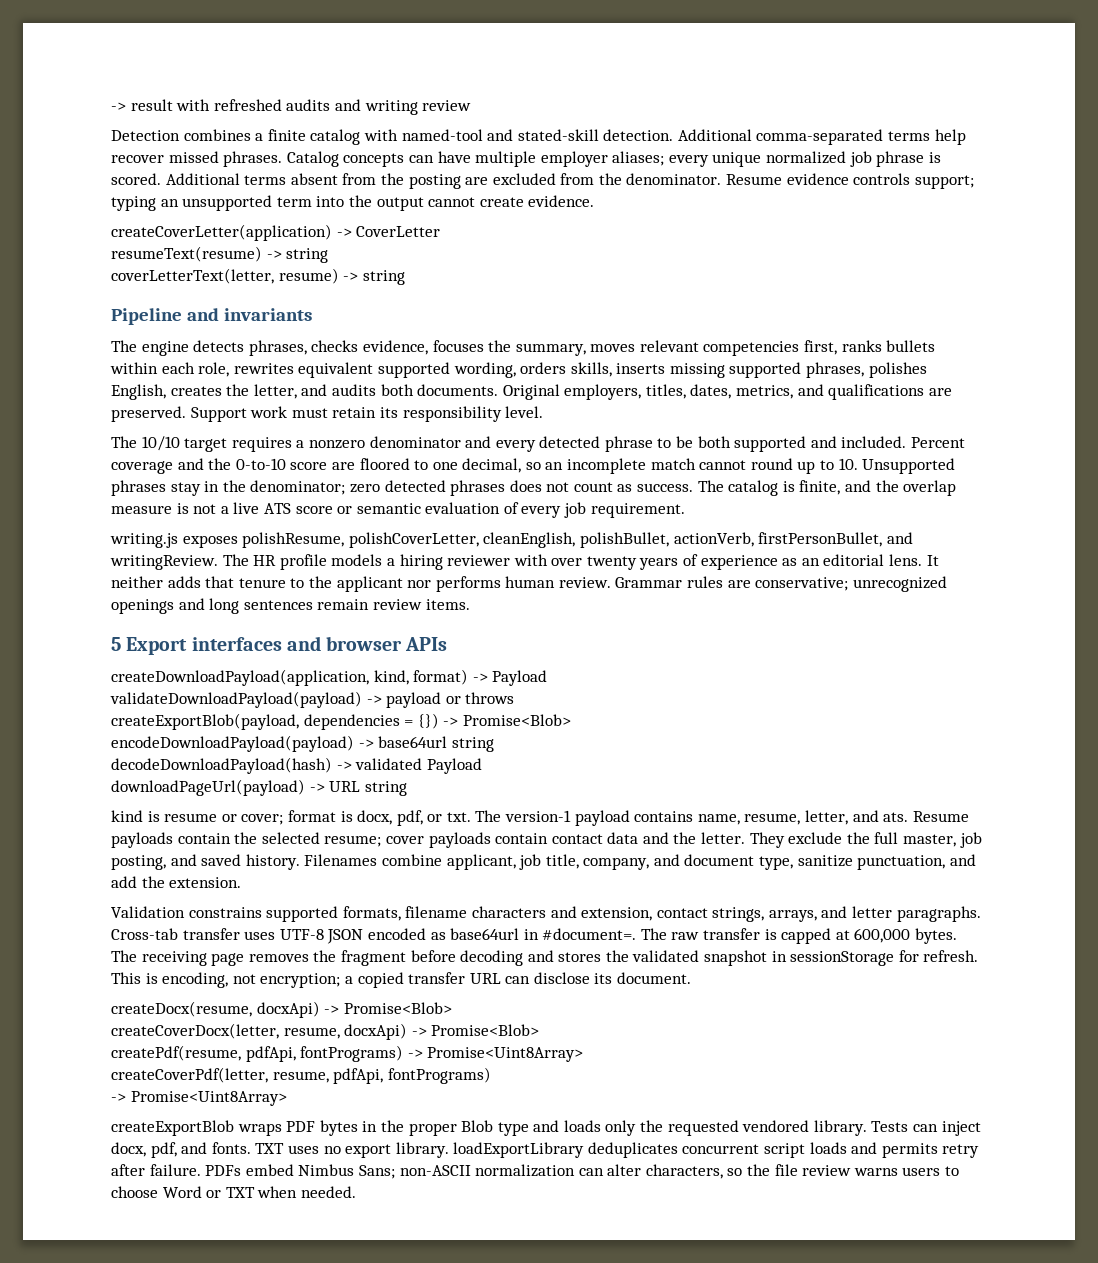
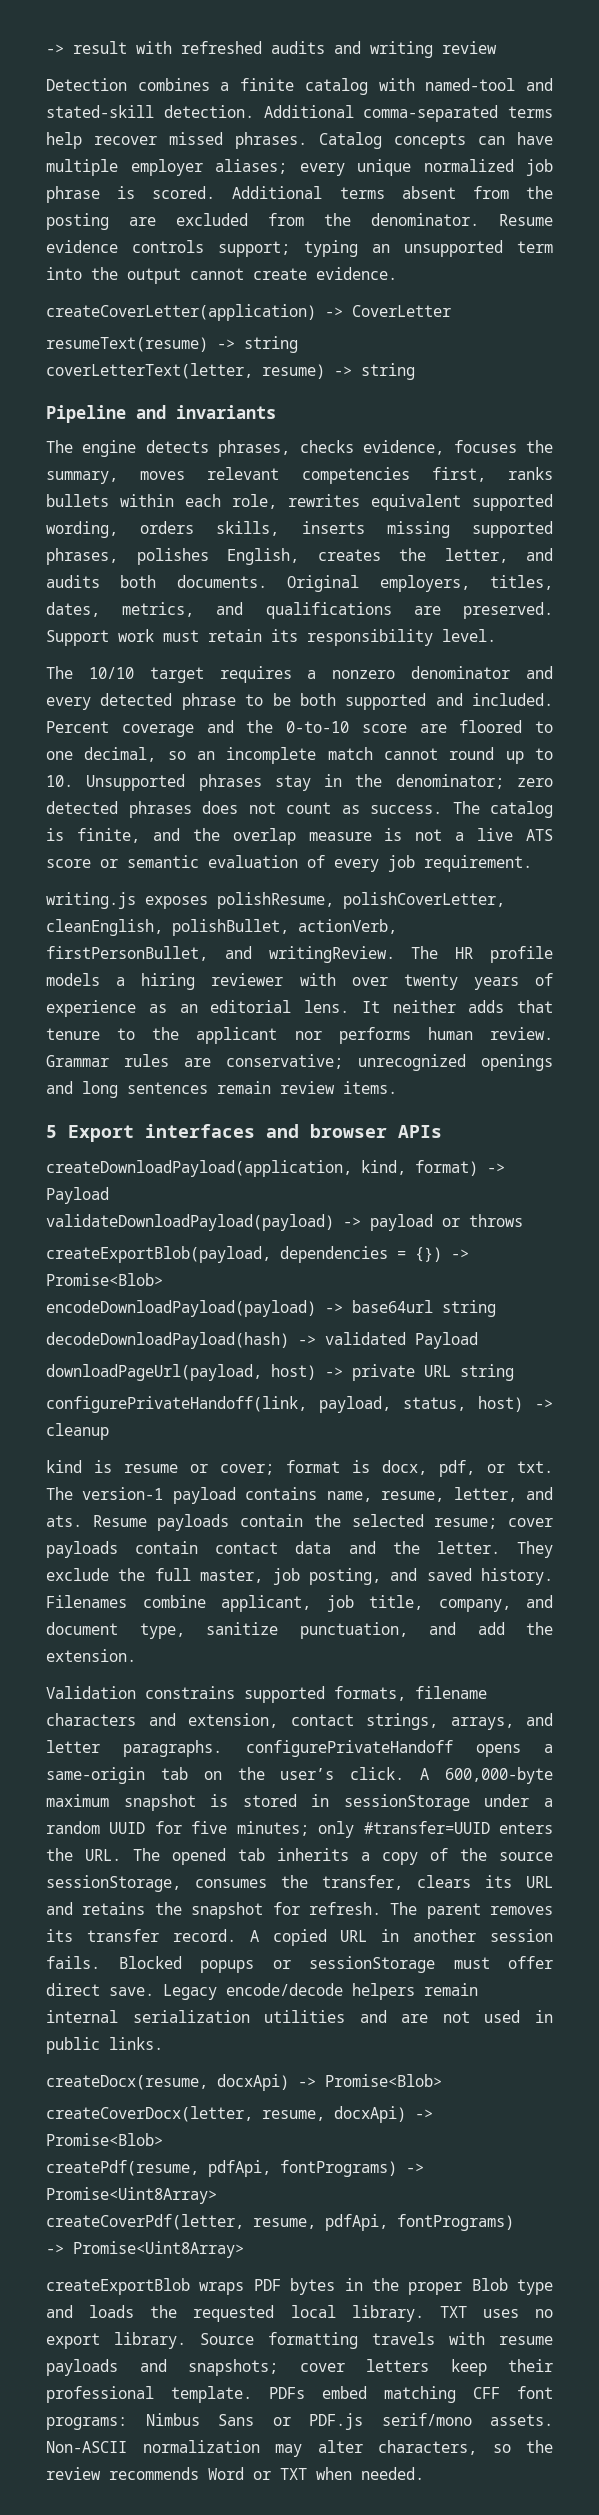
- downloadPageUrl(payload) -> URL string
+ downloadPageUrl(payload, host) -> private URL string
+ configurePrivateHandoff(link, payload, status, host) -> cleanup
- Validation constrains supported formats, filename characters and extension, contact strings, arrays, and letter paragraphs. Cross-tab transfer uses UTF-8 JSON encoded as base64url in #document=. The raw transfer is capped at 600,000 bytes. The receiving page removes the fragment before decoding and stores the validated snapshot in sessionStorage for refresh. This is encoding, not encryption; a copied transfer URL can disclose its document.
+ Validation constrains supported formats, filename characters and extension, contact strings, arrays, and letter paragraphs. configurePrivateHandoff opens a same-origin tab on the user’s click. A 600,000-byte maximum snapshot is stored in sessionStorage under a random UUID for five minutes; only #transfer=UUID enters the URL. The opened tab inherits a copy of the source sessionStorage, consumes the transfer, clears its URL and retains the snapshot for refresh. The parent removes its transfer record. A copied URL in another session fails. Blocked popups or sessionStorage must offer direct save. Legacy encode/decode helpers remain internal serialization utilities and are not used in public links.
- createExportBlob wraps PDF bytes in the proper Blob type and loads only the requested vendored library. Tests can inject docx, pdf, and fonts.
+ createExportBlob wraps PDF bytes in the proper Blob type and loads the requested local library.
- TXT uses no export library. loadExportLibrary deduplicates concurrent script loads and permits retry after failure. PDFs embed Nimbus Sans; non-ASCII normalization can alter characters, so the file review warns users to choose Word or TXT when needed.
+ TXT uses no export library. Source formatting travels with resume payloads and snapshots; cover letters keep their professional template. PDFs embed matching CFF font programs: Nimbus Sans or PDF.js serif/mono assets. Non-ASCII normalization may alter characters, so the review recommends Word or TXT when needed.

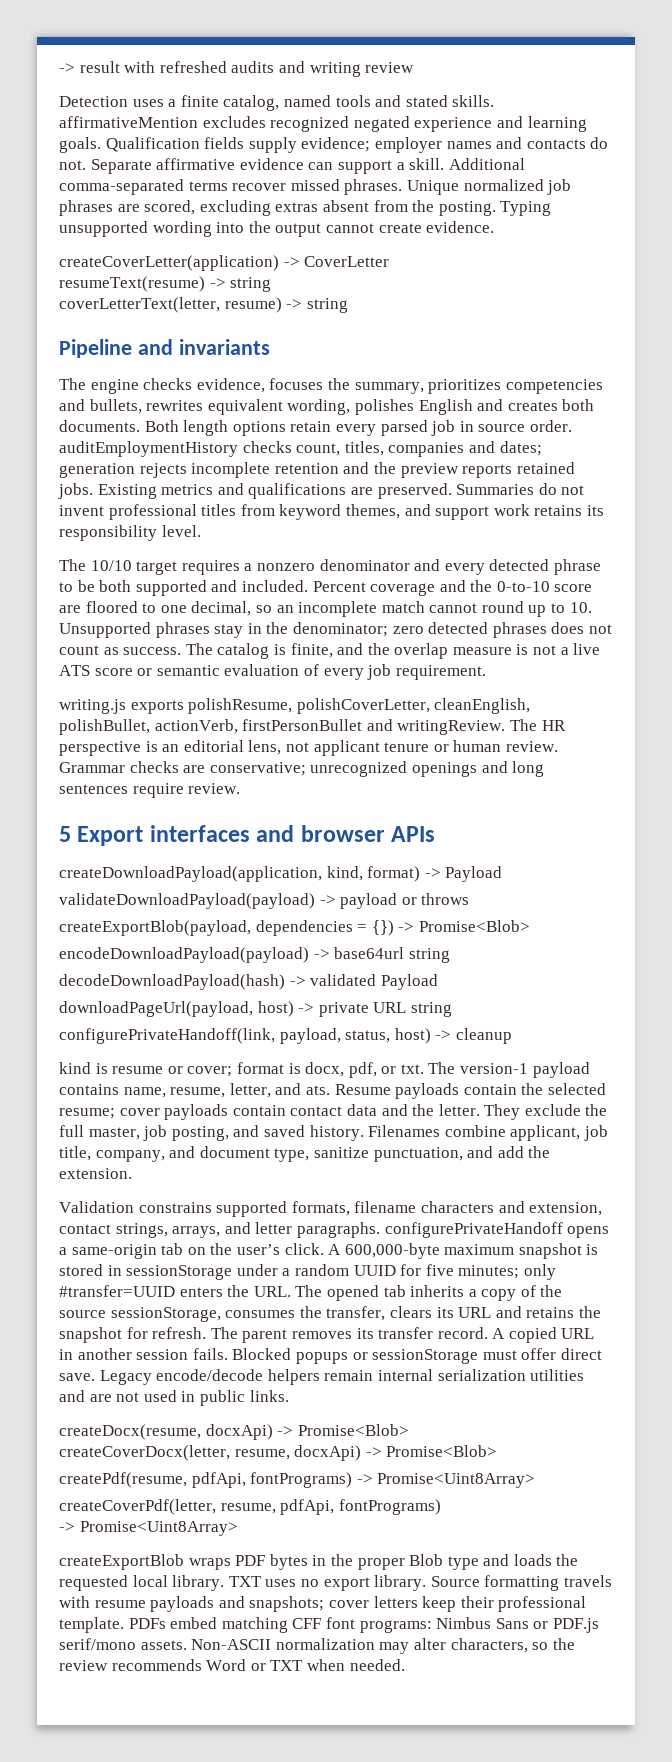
- Detection combines a finite catalog with named-tool and stated-skill detection.
+ Detection uses a finite catalog, named tools and stated skills. affirmativeMention excludes recognized negated experience and learning goals. Qualification fields supply evidence; employer names and contacts do not. Separate affirmative evidence can support a skill.
- Additional comma-separated terms help recover missed phrases.
+ Additional comma-separated terms recover missed phrases.
- Catalog concepts can have multiple employer aliases; every unique normalized job phrase is scored. Additional terms absent from the posting are excluded from the denominator. Resume evidence controls support; typing an unsupported term into the output cannot create evidence.
+ Unique normalized job phrases are scored, excluding extras absent from the posting. Typing unsupported wording into the output cannot create evidence.
- The engine detects phrases, checks evidence, focuses the summary, moves relevant competencies first, ranks bullets within each role, rewrites equivalent supported wording, orders skills, inserts missing supported phrases, polishes English, creates the letter, and audits both documents. Original employers, titles, dates, metrics, and qualifications are preserved. Support work must retain its responsibility level.
+ The engine checks evidence, focuses the summary, prioritizes competencies and bullets, rewrites equivalent wording, polishes English and creates both documents. Both length options retain every parsed job in source order. auditEmploymentHistory checks count, titles, companies and dates; generation rejects incomplete retention and the preview reports retained jobs. Existing metrics and qualifications are preserved. Summaries do not invent professional titles from keyword themes, and support work retains its responsibility level.
- writing.js exposes polishResume, polishCoverLetter, cleanEnglish, polishBullet, actionVerb, firstPersonBullet, and writingReview.
+ writing.js exports polishResume, polishCoverLetter, cleanEnglish, polishBullet, actionVerb, firstPersonBullet and writingReview.
- The HR profile models a hiring reviewer with over twenty years of experience as an editorial lens. It neither adds that tenure to the applicant nor performs human review.
+ The HR perspective is an editorial lens, not applicant tenure or human review.
- Grammar rules are conservative; unrecognized openings and long sentences remain review items.
+ Grammar checks are conservative; unrecognized openings and long sentences require review.

